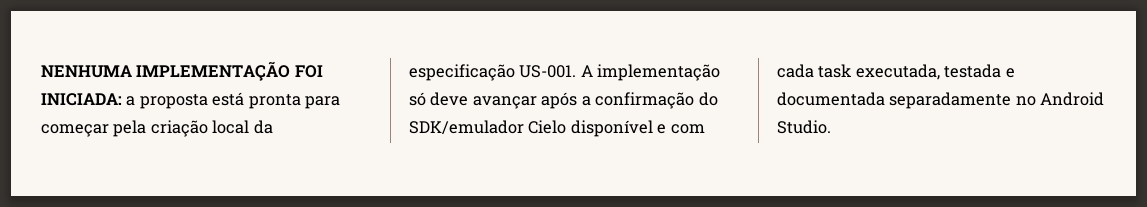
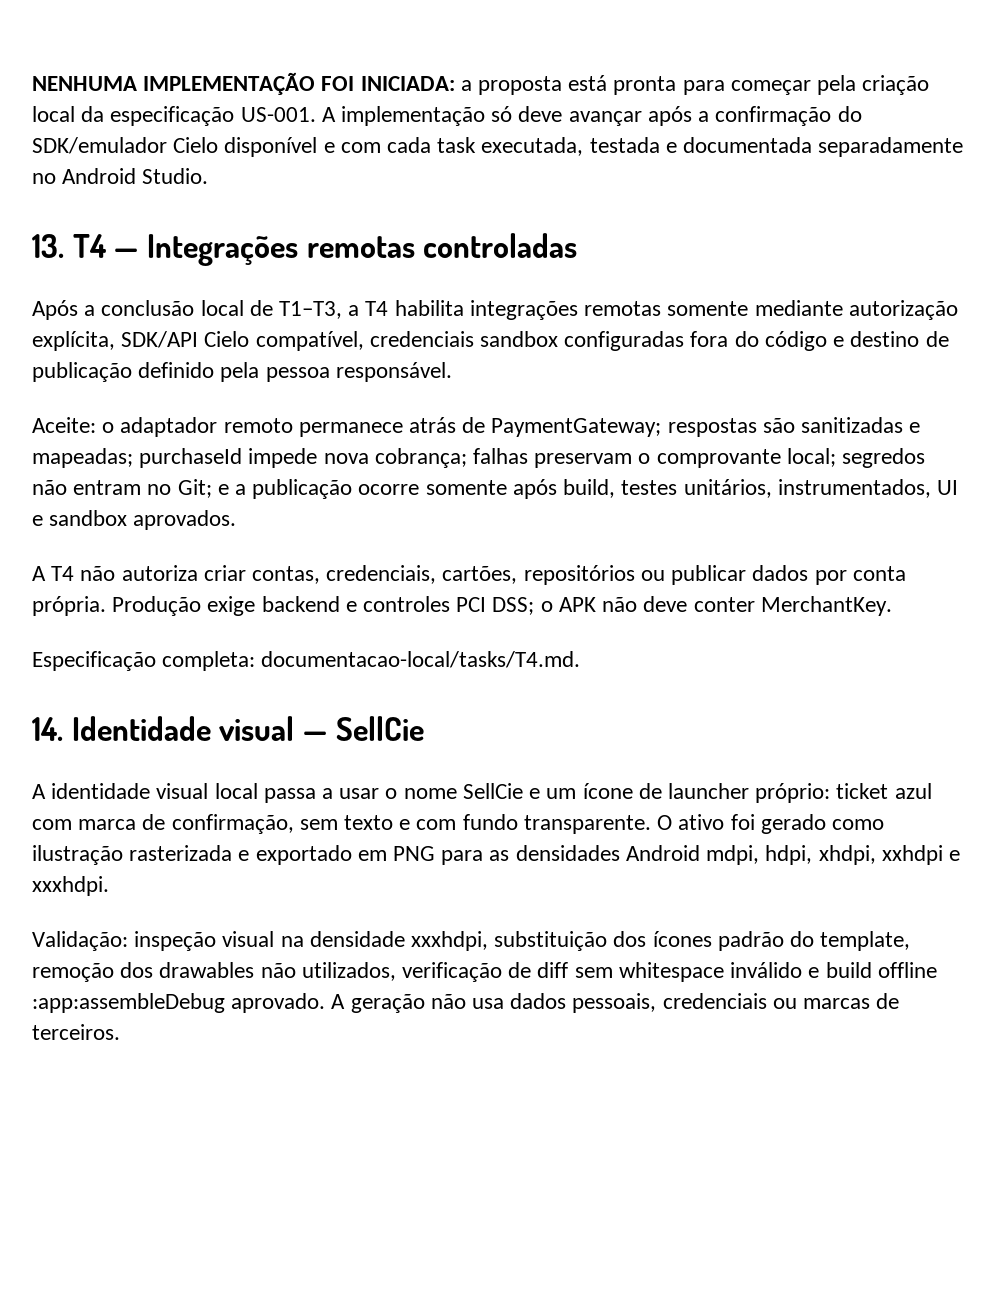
+ 13. T4 — Integrações remotas controladas
+ Após a conclusão local de T1–T3, a T4 habilita integrações remotas somente mediante autorização explícita, SDK/API Cielo compatível, credenciais sandbox configuradas fora do código e destino de publicação definido pela pessoa responsável.
+ Aceite: o adaptador remoto permanece atrás de PaymentGateway; respostas são sanitizadas e mapeadas; purchaseId impede nova cobrança; falhas preservam o comprovante local; segredos não entram no Git; e a publicação ocorre somente após build, testes unitários, instrumentados, UI e sandbox aprovados.
+ A T4 não autoriza criar contas, credenciais, cartões, repositórios ou publicar dados por conta própria. Produção exige backend e controles PCI DSS; o APK não deve conter MerchantKey.
+ Especificação completa: documentacao-local/tasks/T4.md.
+ 14. Identidade visual — SellCie
+ A identidade visual local passa a usar o nome SellCie e um ícone de launcher próprio: ticket azul com marca de confirmação, sem texto e com fundo transparente. O ativo foi gerado como ilustração rasterizada e exportado em PNG para as densidades Android mdpi, hdpi, xhdpi, xxhdpi e xxxhdpi.
+ Validação: inspeção visual na densidade xxxhdpi, substituição dos ícones padrão do template, remoção dos drawables não utilizados, verificação de diff sem whitespace inválido e build offline :app:assembleDebug aprovado. A geração não usa dados pessoais, credenciais ou marcas de terceiros.

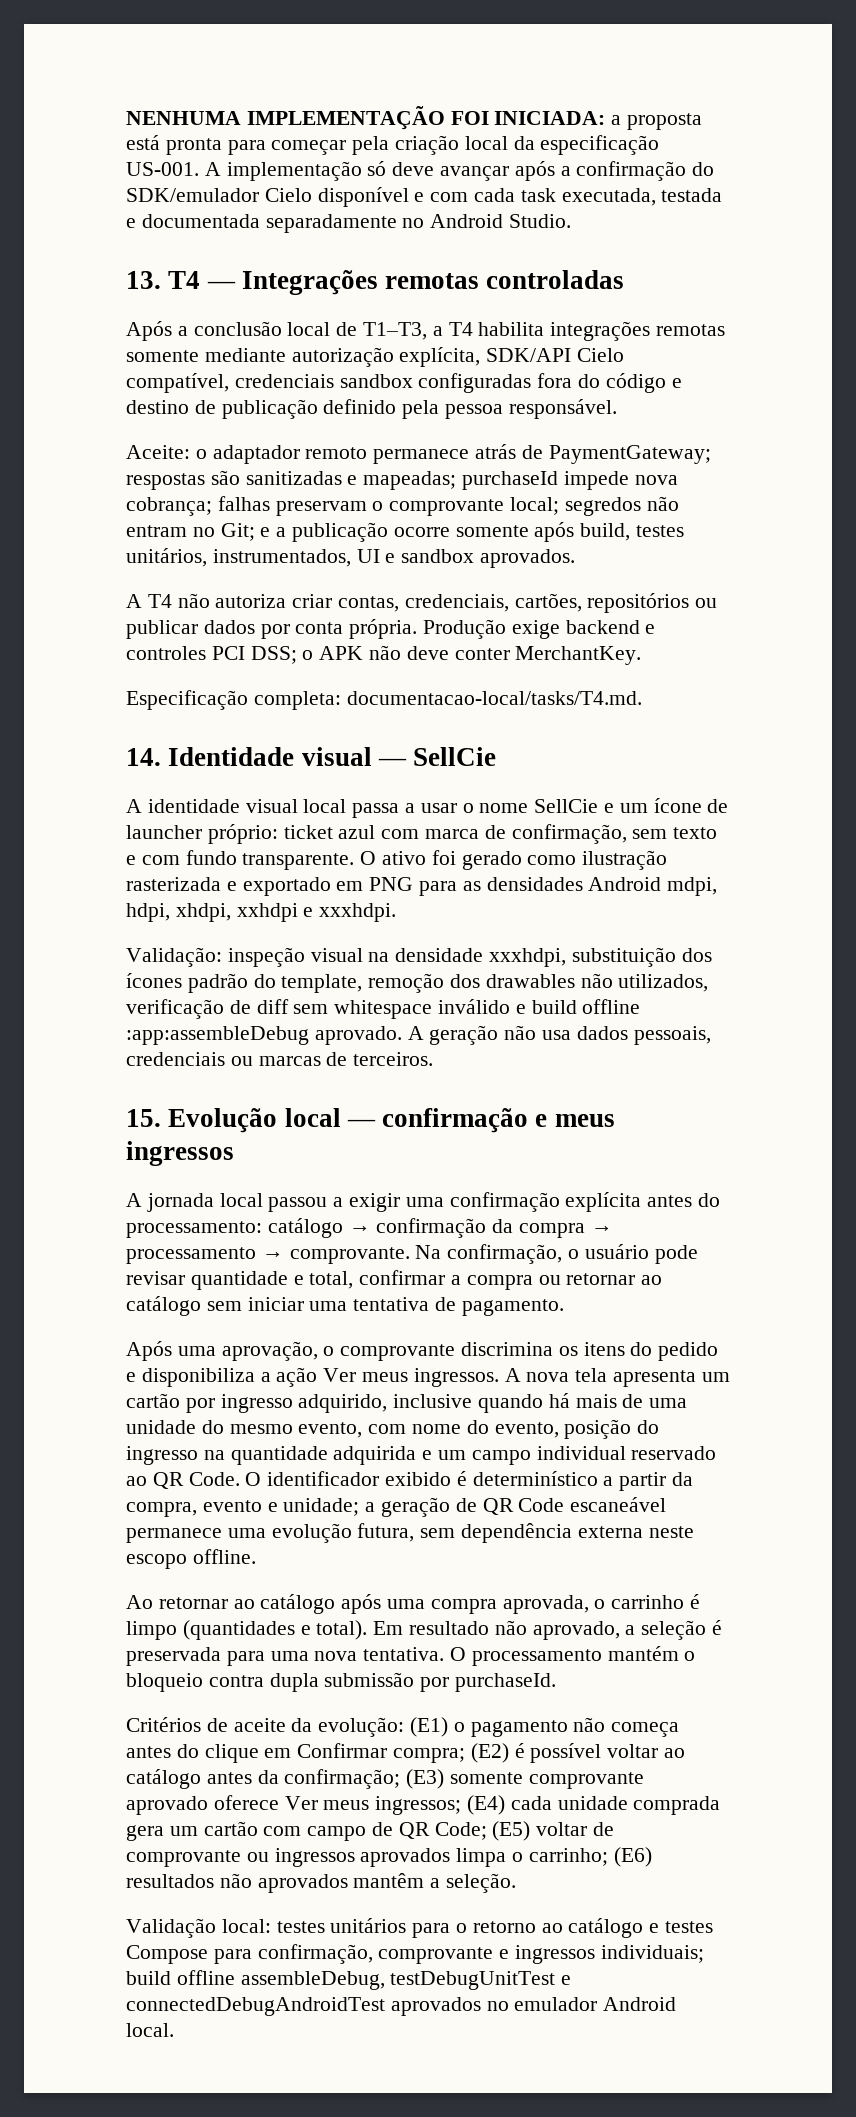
+ 15. Evolução local — confirmação e meus ingressos
+ A jornada local passou a exigir uma confirmação explícita antes do processamento: catálogo → confirmação da compra → processamento → comprovante. Na confirmação, o usuário pode revisar quantidade e total, confirmar a compra ou retornar ao catálogo sem iniciar uma tentativa de pagamento.
+ Após uma aprovação, o comprovante discrimina os itens do pedido e disponibiliza a ação Ver meus ingressos. A nova tela apresenta um cartão por ingresso adquirido, inclusive quando há mais de uma unidade do mesmo evento, com nome do evento, posição do ingresso na quantidade adquirida e um campo individual reservado ao QR Code. O identificador exibido é determinístico a partir da compra, evento e unidade; a geração de QR Code escaneável permanece uma evolução futura, sem dependência externa neste escopo offline.
+ Ao retornar ao catálogo após uma compra aprovada, o carrinho é limpo (quantidades e total). Em resultado não aprovado, a seleção é preservada para uma nova tentativa. O processamento mantém o bloqueio contra dupla submissão por purchaseId.
+ Critérios de aceite da evolução: (E1) o pagamento não começa antes do clique em Confirmar compra; (E2) é possível voltar ao catálogo antes da confirmação; (E3) somente comprovante aprovado oferece Ver meus ingressos; (E4) cada unidade comprada gera um cartão com campo de QR Code; (E5) voltar de comprovante ou ingressos aprovados limpa o carrinho; (E6) resultados não aprovados mantêm a seleção.
+ Validação local: testes unitários para o retorno ao catálogo e testes Compose para confirmação, comprovante e ingressos individuais; build offline assembleDebug, testDebugUnitTest e connectedDebugAndroidTest aprovados no emulador Android local.

